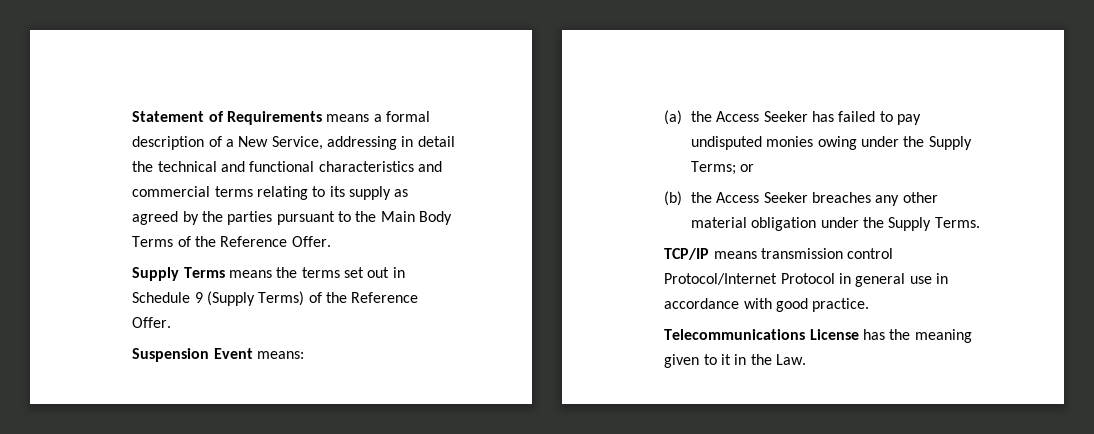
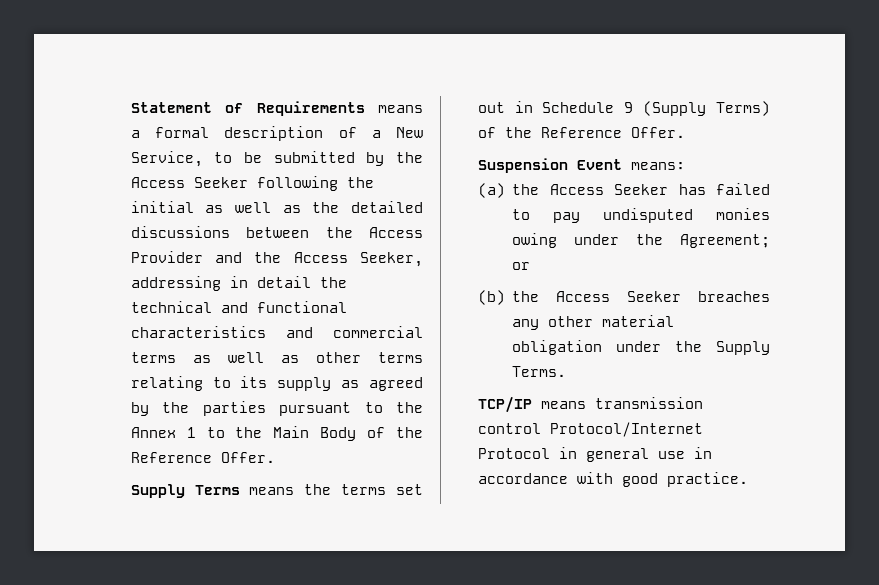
- Statement of Requirements means a formal description of a New Service, addressing in detail the technical and functional characteristics and commercial terms relating to its supply as agreed by the parties pursuant to the Main Body Terms of the Reference Offer.
+ Statement of Requirements means a formal description of a New Service, to be submitted by the Access Seeker following the initial as well as the detailed discussions between the Access Provider and the Access Seeker, addressing in detail the technical and functional characteristics and commercial terms as well as other terms relating to its supply as agreed by the parties pursuant to the Annex 1 to the Main Body of the Reference Offer.
- (a) the Access Seeker has failed to pay undisputed monies owing under the Supply Terms; or
+ (a) the Access Seeker has failed to pay undisputed monies owing under the Agreement; or
- Telecommunications License has the meaning given to it in the Law.

